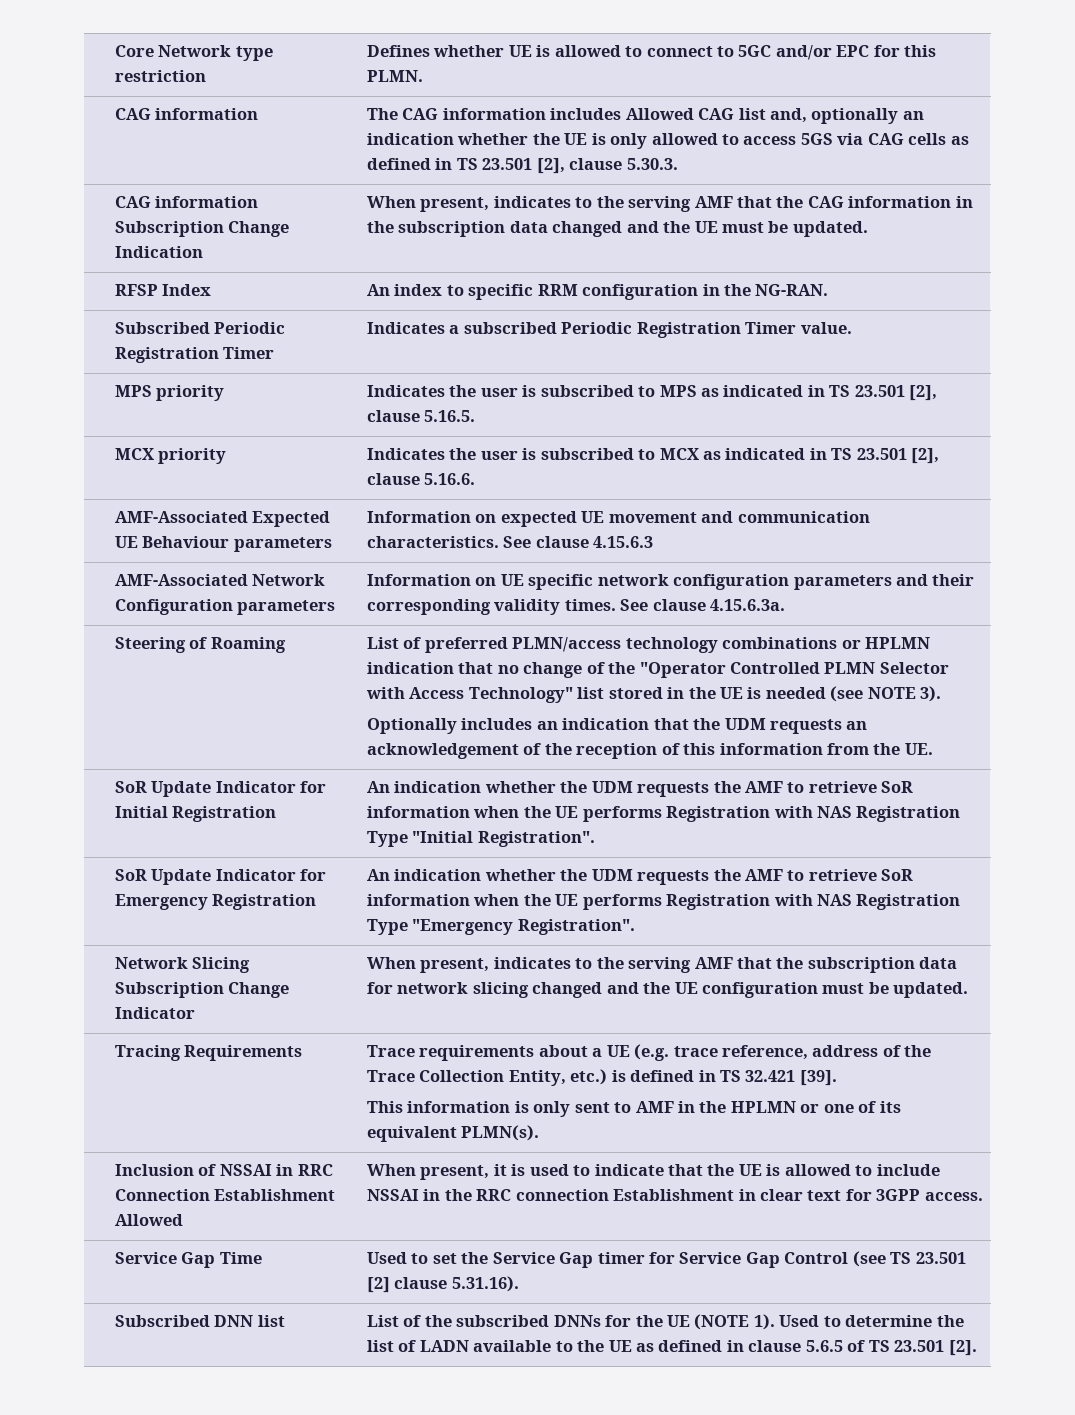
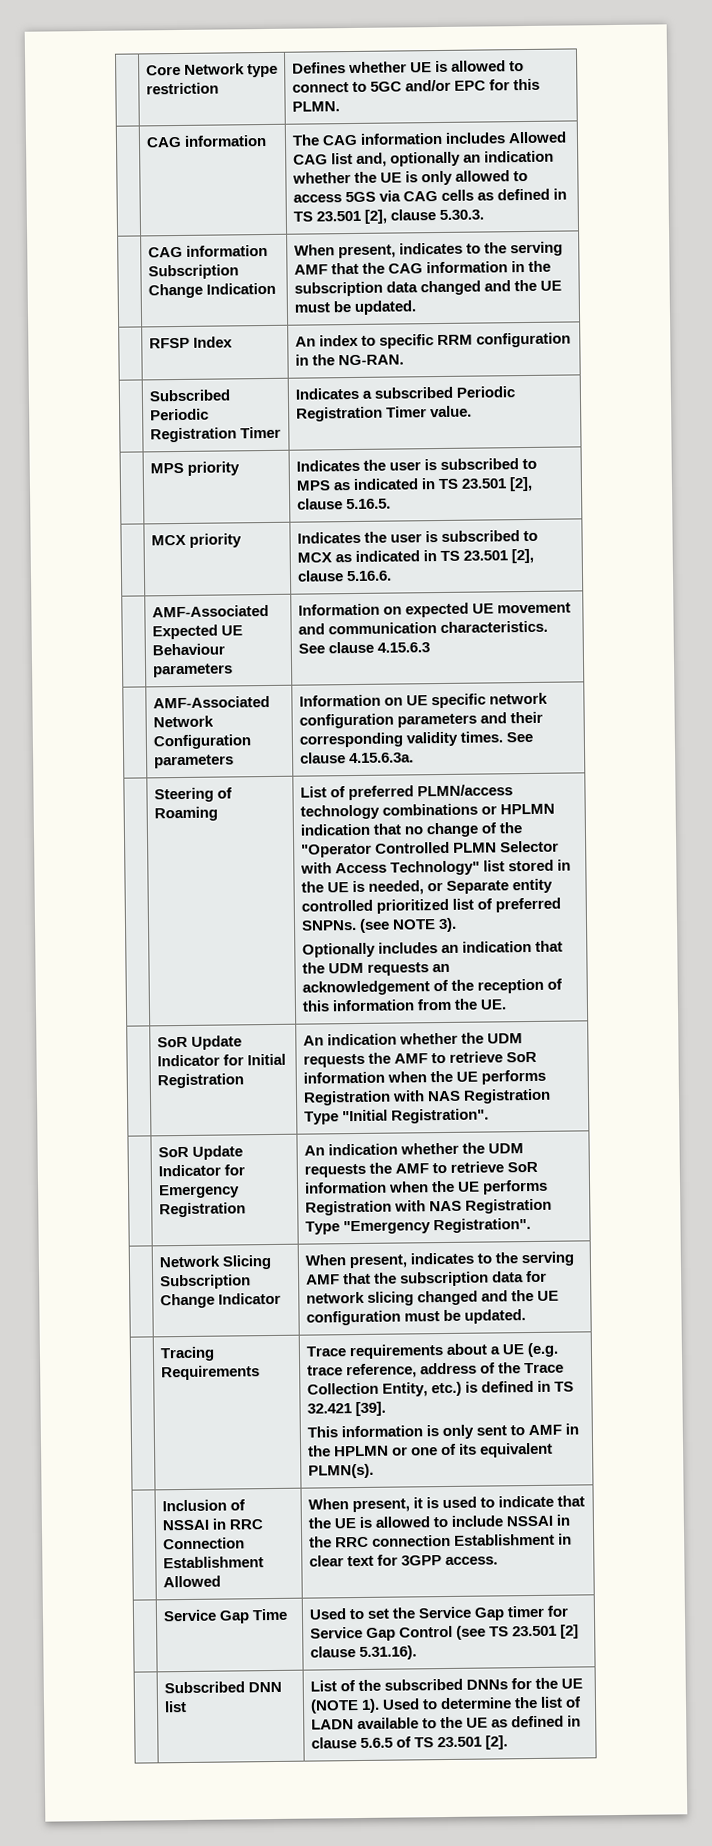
- List of preferred PLMN/access technology combinations or HPLMN indication that no change of the "Operator Controlled PLMN Selector with Access Technology" list stored in the UE is needed (see NOTE 3).
+ List of preferred PLMN/access technology combinations or HPLMN indication that no change of the "Operator Controlled PLMN Selector with Access Technology" list stored in the UE is needed, or Separate entity controlled prioritized list of preferred SNPNs. (see NOTE 3).

